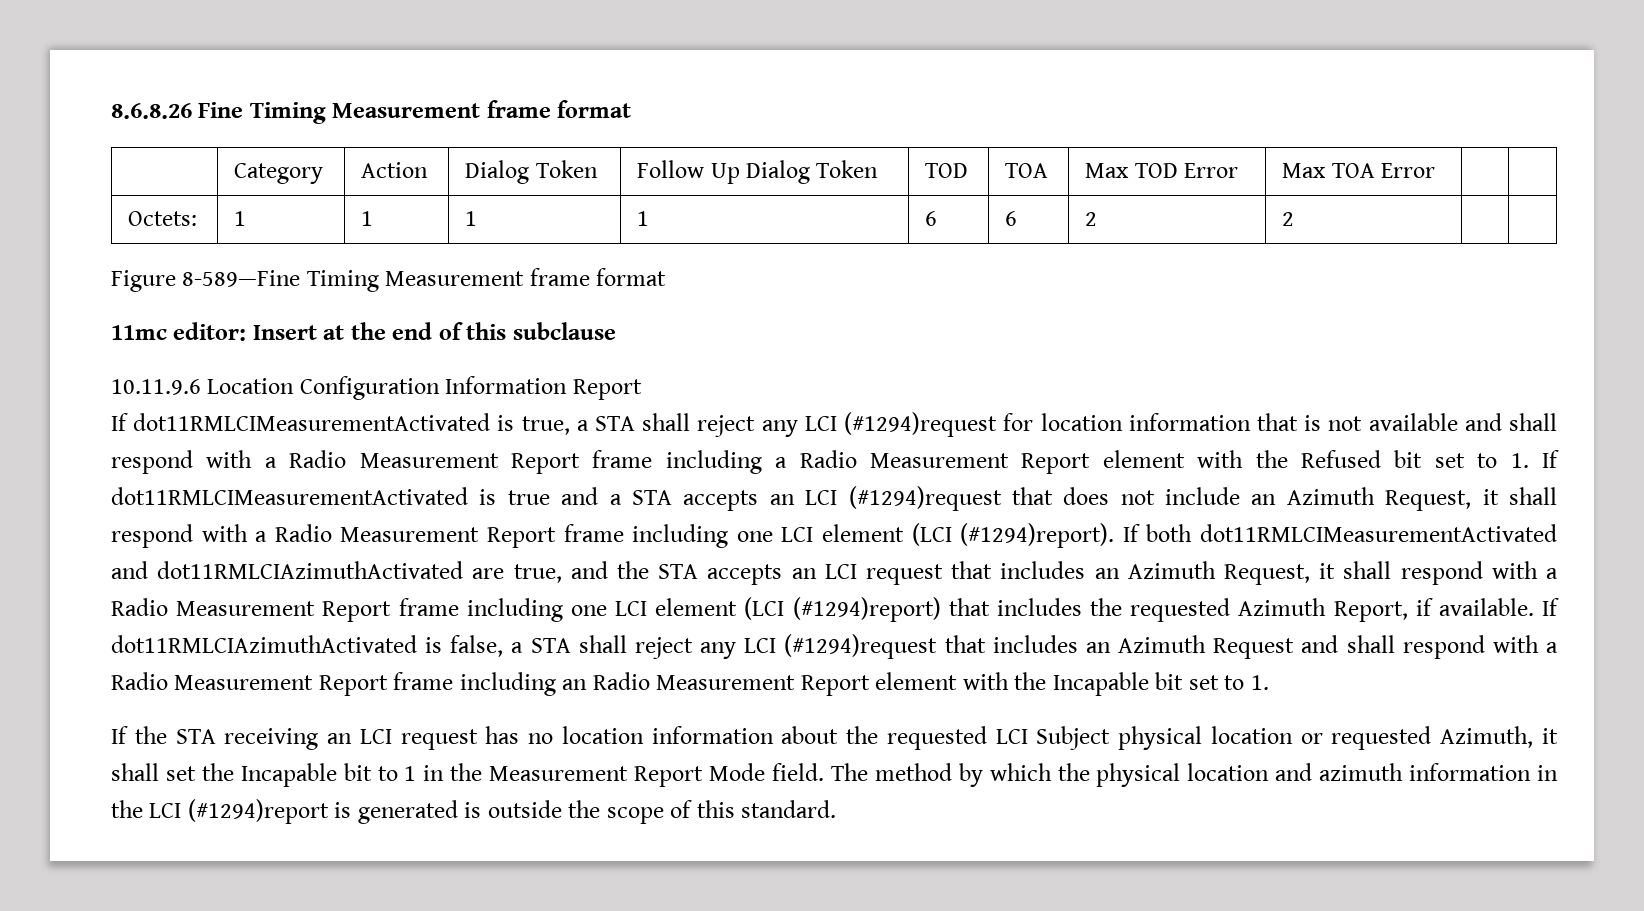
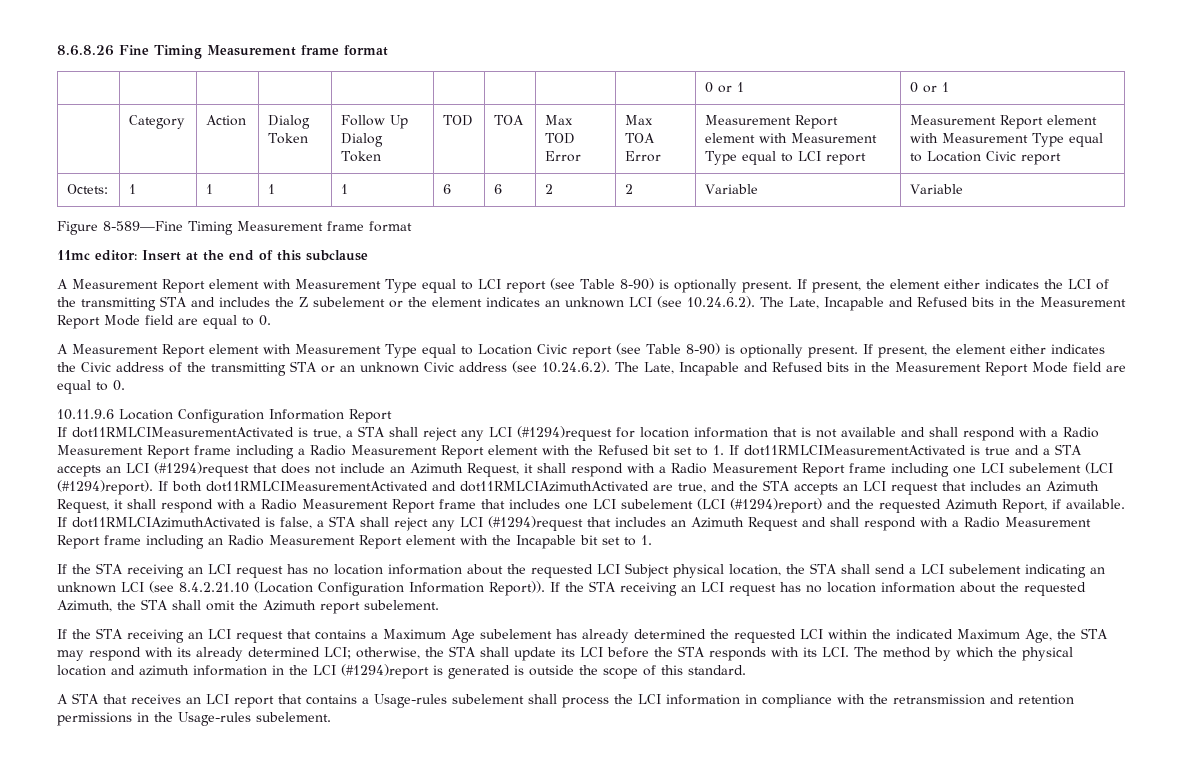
+ | | | | | | | | | 0 or 1 | 0 or 1
- | Category | Action | Dialog Token | Follow Up Dialog Token | TOD | TOA | Max TOD Error | Max TOA Error | |
+ | Category | Action | Dialog Token | Follow Up Dialog Token | TOD | TOA | Max TOD Error | Max TOA Error | Measurement Report element with Measurement Type equal to LCI report | Measurement Report element with Measurement Type equal to Location Civic report
- Octets: | 1 | 1 | 1 | 1 | 6 | 6 | 2 | 2 | |
+ Octets: | 1 | 1 | 1 | 1 | 6 | 6 | 2 | 2 | Variable | Variable
+ A Measurement Report element with Measurement Type equal to LCI report (see Table 8-90) is optionally present. If present, the element either indicates the LCI of the transmitting STA and includes the Z subelement or the element indicates an unknown LCI (see 10.24.6.2). The Late, Incapable and Refused bits in the Measurement Report Mode field are equal to 0.
+ A Measurement Report element with Measurement Type equal to Location Civic report (see Table 8-90) is optionally present. If present, the element either indicates the Civic address of the transmitting STA or an unknown Civic address (see 10.24.6.2). The Late, Incapable and Refused bits in the Measurement Report Mode field are equal to 0.
- If dot11RMLCIMeasurementActivated is true, a STA shall reject any LCI (#1294)request for location information that is not available and shall respond with a Radio Measurement Report frame including a Radio Measurement Report element with the Refused bit set to 1. If dot11RMLCIMeasurementActivated is true and a STA accepts an LCI (#1294)request that does not include an Azimuth Request, it shall respond with a Radio Measurement Report frame including one LCI element (LCI (#1294)report).
+ If dot11RMLCIMeasurementActivated is true, a STA shall reject any LCI (#1294)request for location information that is not available and shall respond with a Radio Measurement Report frame including a Radio Measurement Report element with the Refused bit set to 1. If dot11RMLCIMeasurementActivated is true and a STA accepts an LCI (#1294)request that does not include an Azimuth Request, it shall respond with a Radio Measurement Report frame including one LCI subelement (LCI (#1294)report).
- If both dot11RMLCIMeasurementActivated and dot11RMLCIAzimuthActivated are true, and the STA accepts an LCI request that includes an Azimuth Request, it shall respond with a Radio Measurement Report frame including one LCI element (LCI (#1294)report) that includes the requested Azimuth Report, if available.
+ If both dot11RMLCIMeasurementActivated and dot11RMLCIAzimuthActivated are true, and the STA accepts an LCI request that includes an Azimuth Request, it shall respond with a Radio Measurement Report frame that includes one LCI subelement (LCI (#1294)report) and the requested Azimuth Report, if available.
- If the STA receiving an LCI request has no location information about the requested LCI Subject physical location or requested Azimuth, it shall set the Incapable bit to 1 in the Measurement Report Mode field. The method by which the physical location and azimuth information in the LCI (#1294)report is generated is outside the scope of this standard.
+ If the STA receiving an LCI request has no location information about the requested LCI Subject physical location, the STA shall send a LCI subelement indicating an unknown LCI (see 8.4.2.21.10 (Location Configuration Information Report)). If the STA receiving an LCI request has no location information about the requested Azimuth, the STA shall omit the Azimuth report subelement.
+ If the STA receiving an LCI request that contains a Maximum Age subelement has already determined the requested LCI within the indicated Maximum Age, the STA may respond with its already determined LCI; otherwise, the STA shall update its LCI before the STA responds with its LCI. The method by which the physical location and azimuth information in the LCI (#1294)report is generated is outside the scope of this standard.
+ A STA that receives an LCI report that contains a Usage-rules subelement shall process the LCI information in compliance with the retransmission and retention permissions in the Usage-rules subelement.

